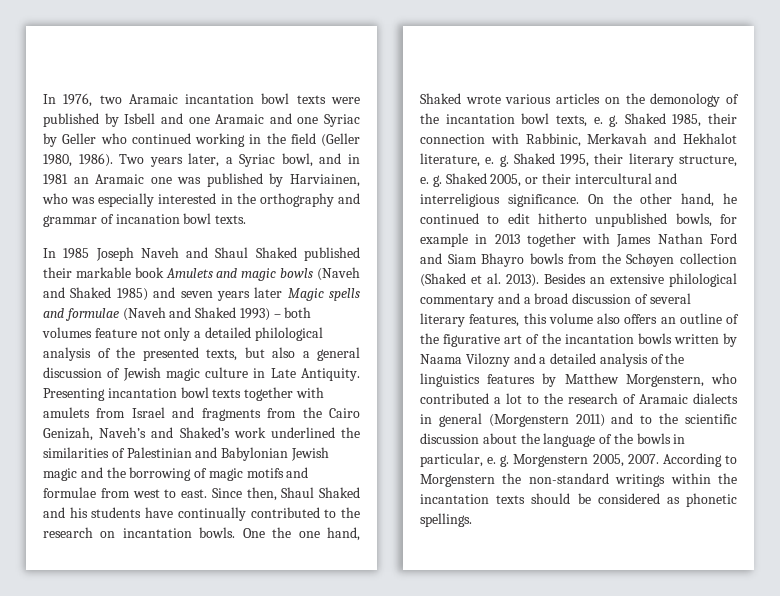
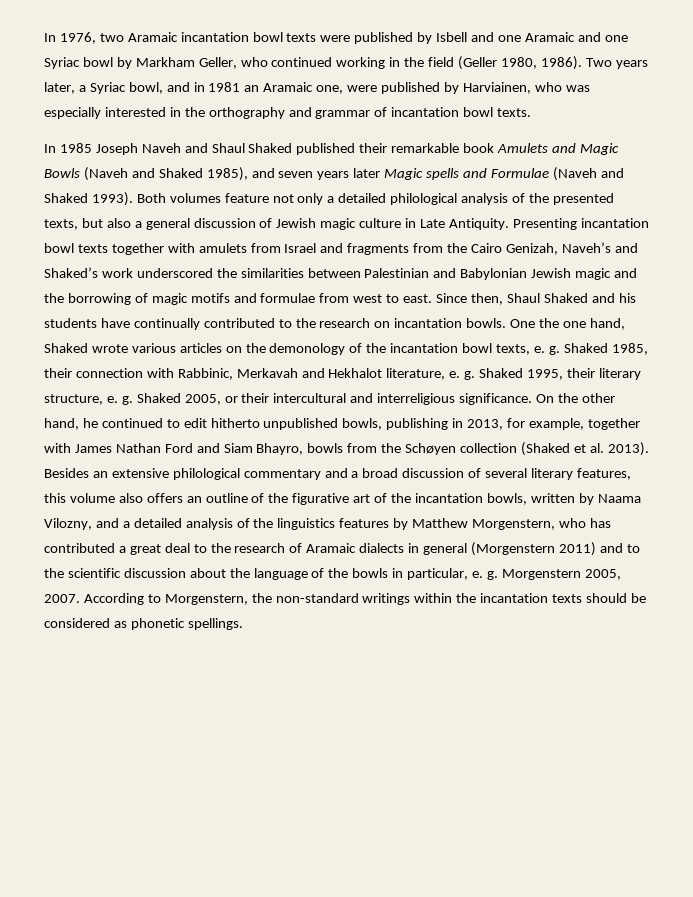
- In 1976, two Aramaic incantation bowl texts were published by Isbell and one Aramaic and one Syriac by Geller who continued working in the field (Geller 1980, 1986).
+ In 1976, two Aramaic incantation bowl texts were published by Isbell and one Aramaic and one Syriac bowl by Markham Geller, who continued working in the field (Geller 1980, 1986).
- Two years later, a Syriac bowl, and in 1981 an Aramaic one was published by Harviainen, who was especially interested in the orthography and grammar of incanation bowl texts.
+ Two years later, a Syriac bowl, and in 1981 an Aramaic one, were published by Harviainen, who was especially interested in the orthography and grammar of incantation bowl texts.
- In 1985 Joseph Naveh and Shaul Shaked published their markable book Amulets and magic bowls (Naveh and Shaked 1985) and seven years later Magic spells and formulae (Naveh and Shaked 1993) – both volumes feature not only a detailed philological analysis of the presented texts, but also a general discussion of Jewish magic culture in Late Antiquity.
+ In 1985 Joseph Naveh and Shaul Shaked published their remarkable book Amulets and Magic Bowls (Naveh and Shaked 1985), and seven years later Magic spells and Formulae (Naveh and Shaked 1993). Both volumes feature not only a detailed philological analysis of the presented texts, but also a general discussion of Jewish magic culture in Late Antiquity.
- Presenting incantation bowl texts together with amulets from Israel and fragments from the Cairo Genizah, Naveh’s and Shaked’s work underlined the similarities of Palestinian and Babylonian Jewish magic and the borrowing of magic motifs and formulae from west to east.
+ Presenting incantation bowl texts together with amulets from Israel and fragments from the Cairo Genizah, Naveh’s and Shaked’s work underscored the similarities between Palestinian and Babylonian Jewish magic and the borrowing of magic motifs and formulae from west to east.
- On the other hand, he continued to edit hitherto unpublished bowls, for example in 2013 together with James Nathan Ford and Siam Bhayro bowls from the Schøyen collection (Shaked et al. 2013).
+ On the other hand, he continued to edit hitherto unpublished bowls, publishing in 2013, for example, together with James Nathan Ford and Siam Bhayro, bowls from the Schøyen collection (Shaked et al. 2013).
- Besides an extensive philological commentary and a broad discussion of several literary features, this volume also offers an outline of the figurative art of the incantation bowls written by Naama Vilozny and a detailed analysis of the linguistics features by Matthew Morgenstern, who contributed a lot to the research of Aramaic dialects in general (Morgenstern 2011) and to the scientific discussion about the language of the bowls in particular, e. g.
+ Besides an extensive philological commentary and a broad discussion of several literary features, this volume also offers an outline of the figurative art of the incantation bowls, written by Naama Vilozny, and a detailed analysis of the linguistics features by Matthew Morgenstern, who has contributed a great deal to the research of Aramaic dialects in general (Morgenstern 2011) and to the scientific discussion about the language of the bowls in particular, e. g.
- According to Morgenstern the non-standard writings within the incantation texts should be considered as phonetic spellings.
+ According to Morgenstern, the non-standard writings within the incantation texts should be considered as phonetic spellings.

